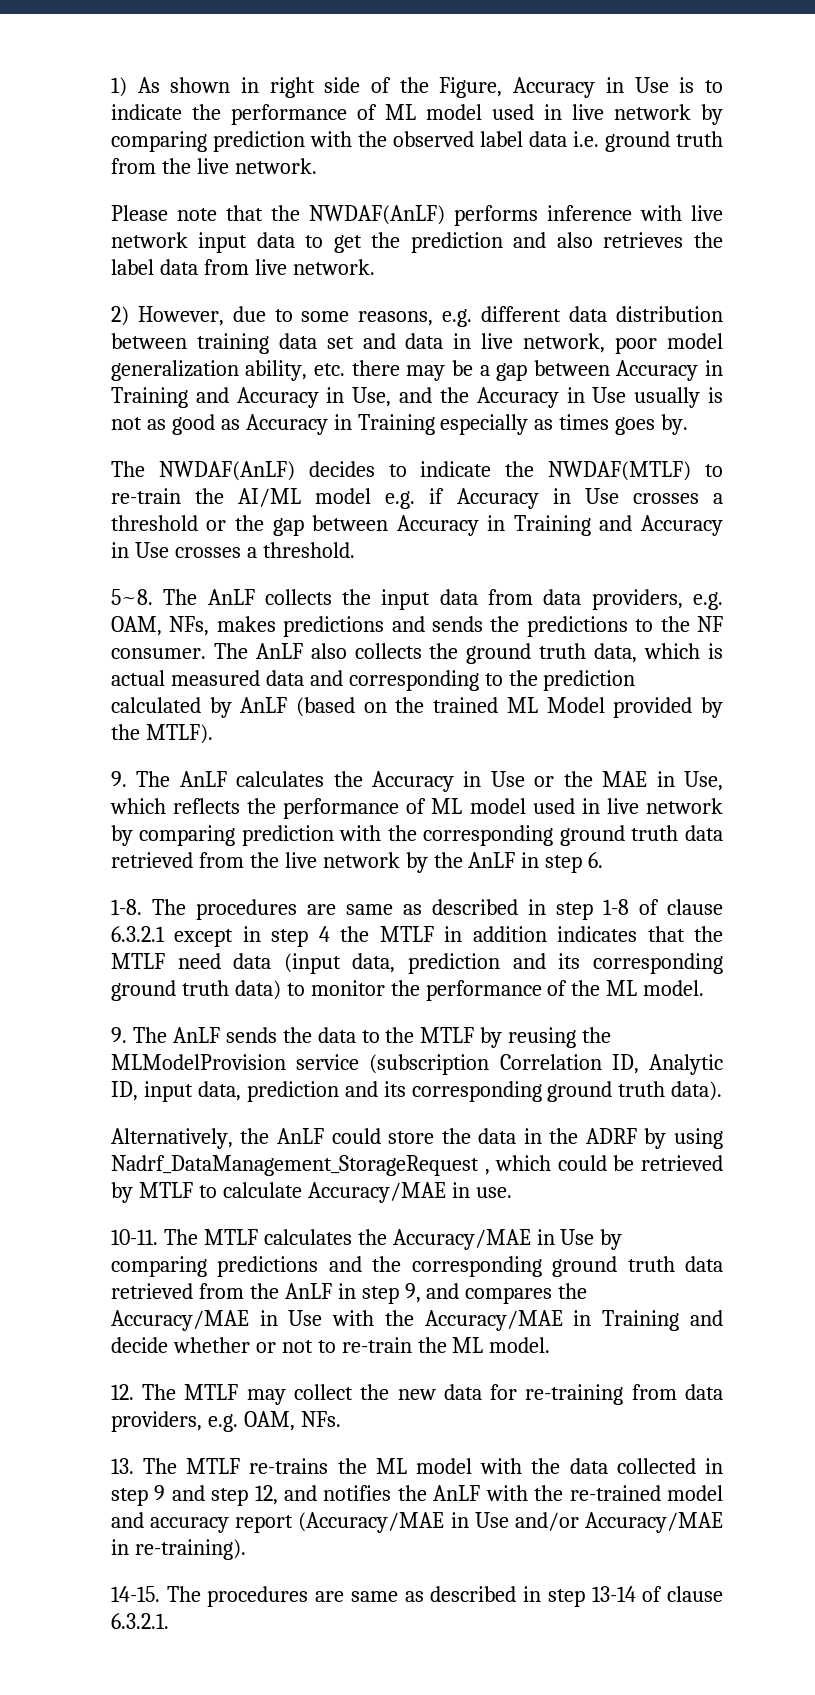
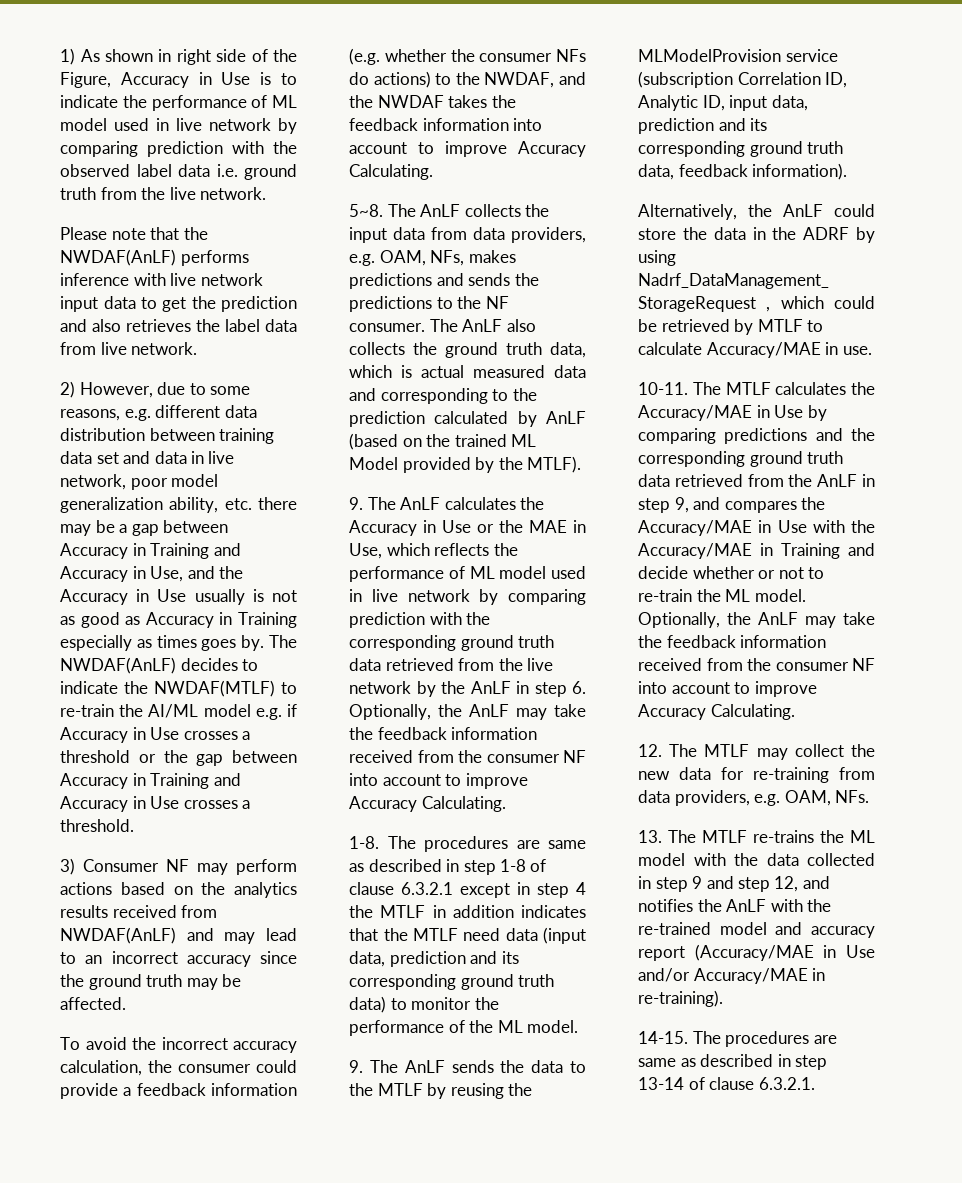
- 2) However, due to some reasons, e.g. different data distribution between training data set and data in live network, poor model generalization ability, etc. there may be a gap between Accuracy in Training and Accuracy in Use, and the Accuracy in Use usually is not as good as Accuracy in Training especially as times goes by.
- The NWDAF(AnLF) decides to indicate the NWDAF(MTLF) to re-train the AI/ML model e.g. if Accuracy in Use crosses a threshold or the gap between Accuracy in Training and Accuracy in Use crosses a threshold.
+ 2) However, due to some reasons, e.g. different data distribution between training data set and data in live network, poor model generalization ability, etc. there may be a gap between Accuracy in Training and Accuracy in Use, and the Accuracy in Use usually is not as good as Accuracy in Training especially as times goes by. The NWDAF(AnLF) decides to indicate the NWDAF(MTLF) to re-train the AI/ML model e.g. if Accuracy in Use crosses a threshold or the gap between Accuracy in Training and Accuracy in Use crosses a threshold.
+ 3) Consumer NF may perform actions based on the analytics results received from NWDAF(AnLF) and may lead to an incorrect accuracy since the ground truth may be affected.
+ To avoid the incorrect accuracy calculation, the consumer could provide a feedback information (e.g. whether the consumer NFs do actions) to the NWDAF, and the NWDAF takes the feedback information into account to improve Accuracy Calculating.
- 9. The AnLF calculates the Accuracy in Use or the MAE in Use, which reflects the performance of ML model used in live network by comparing prediction with the corresponding ground truth data retrieved from the live network by the AnLF in step 6.
+ 9. The AnLF calculates the Accuracy in Use or the MAE in Use, which reflects the performance of ML model used in live network by comparing prediction with the corresponding ground truth data retrieved from the live network by the AnLF in step 6. Optionally, the AnLF may take the feedback information received from the consumer NF into account to improve Accuracy Calculating.
- 9. The AnLF sends the data to the MTLF by reusing the MLModelProvision service (subscription Correlation ID, Analytic ID, input data, prediction and its corresponding ground truth data).
+ 9. The AnLF sends the data to the MTLF by reusing the MLModelProvision service (subscription Correlation ID, Analytic ID, input data, prediction and its corresponding ground truth data, feedback information).
- The MTLF calculates the Accuracy/MAE in Use by comparing predictions and the corresponding ground truth data retrieved from the AnLF in step 9, and compares the Accuracy/MAE in Use with the Accuracy/MAE in Training and decide whether or not to re-train the ML model.
+ The MTLF calculates the Accuracy/MAE in Use by comparing predictions and the corresponding ground truth data retrieved from the AnLF in step 9, and compares the Accuracy/MAE in Use with the Accuracy/MAE in Training and decide whether or not to re-train the ML model. Optionally, the AnLF may take the feedback information received from the consumer NF into account to improve Accuracy Calculating.

